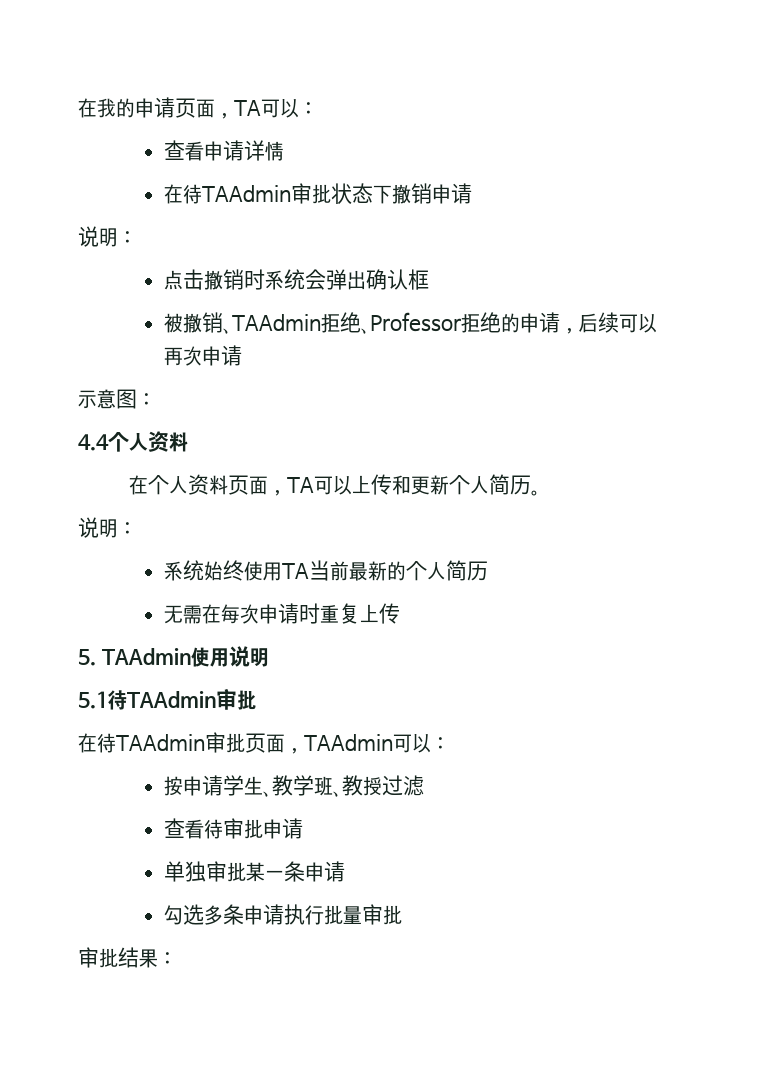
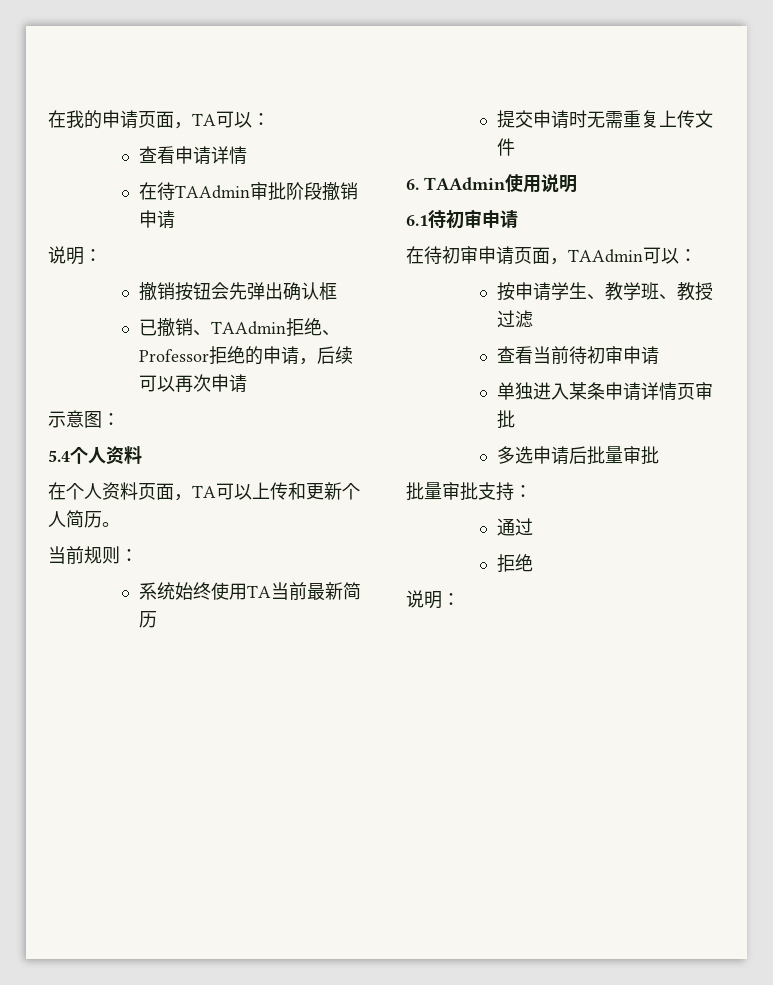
- 在待TAAdmin审批状态下撤销申请
+ 在待TAAdmin审批阶段撤销申请
- 点击撤销时系统会弹出确认框
+ 撤销按钮会先弹出确认框
- 被撤销、TAAdmin拒绝、Professor拒绝的申请，后续可以再次申请
+ 已撤销、TAAdmin拒绝、Professor拒绝的申请，后续可以再次申请
- 4.4个人资料
+ 5.4个人资料
  在个人资料页面，TA可以上传和更新个人简历。
- 说明：
+ 当前规则：
- 系统始终使用TA当前最新的个人简历
+ 系统始终使用TA当前最新简历
- 无需在每次申请时重复上传
- 5. TAAdmin使用说明
+ 提交申请时无需重复上传文件
+ 6. TAAdmin使用说明
- 5.1待TAAdmin审批
- 在待TAAdmin审批页面，TAAdmin可以：
+ 6.1待初审申请
+ 在待初审申请页面，TAAdmin可以：
- 查看待审批申请
+ 查看当前待初审申请
- 单独审批某一条申请
- 勾选多条申请执行批量审批
- 审批结果：
+ 单独进入某条申请详情页审批
+ 多选申请后批量审批
+ 批量审批支持：
+ 通过
+ 拒绝
+ 说明：

